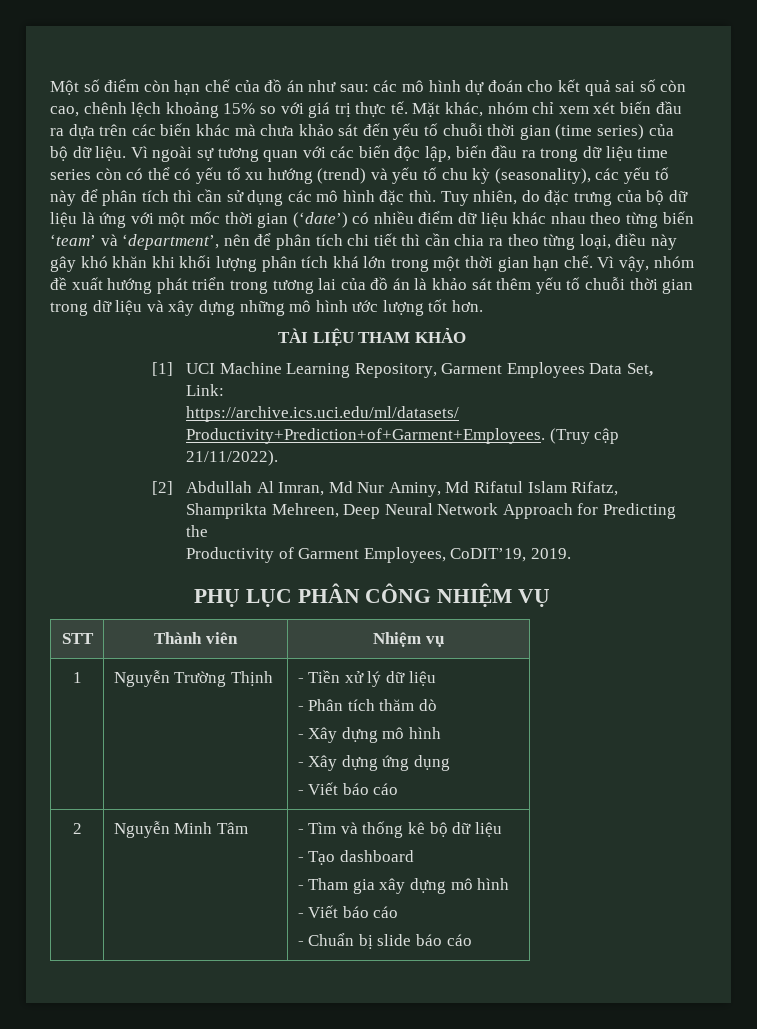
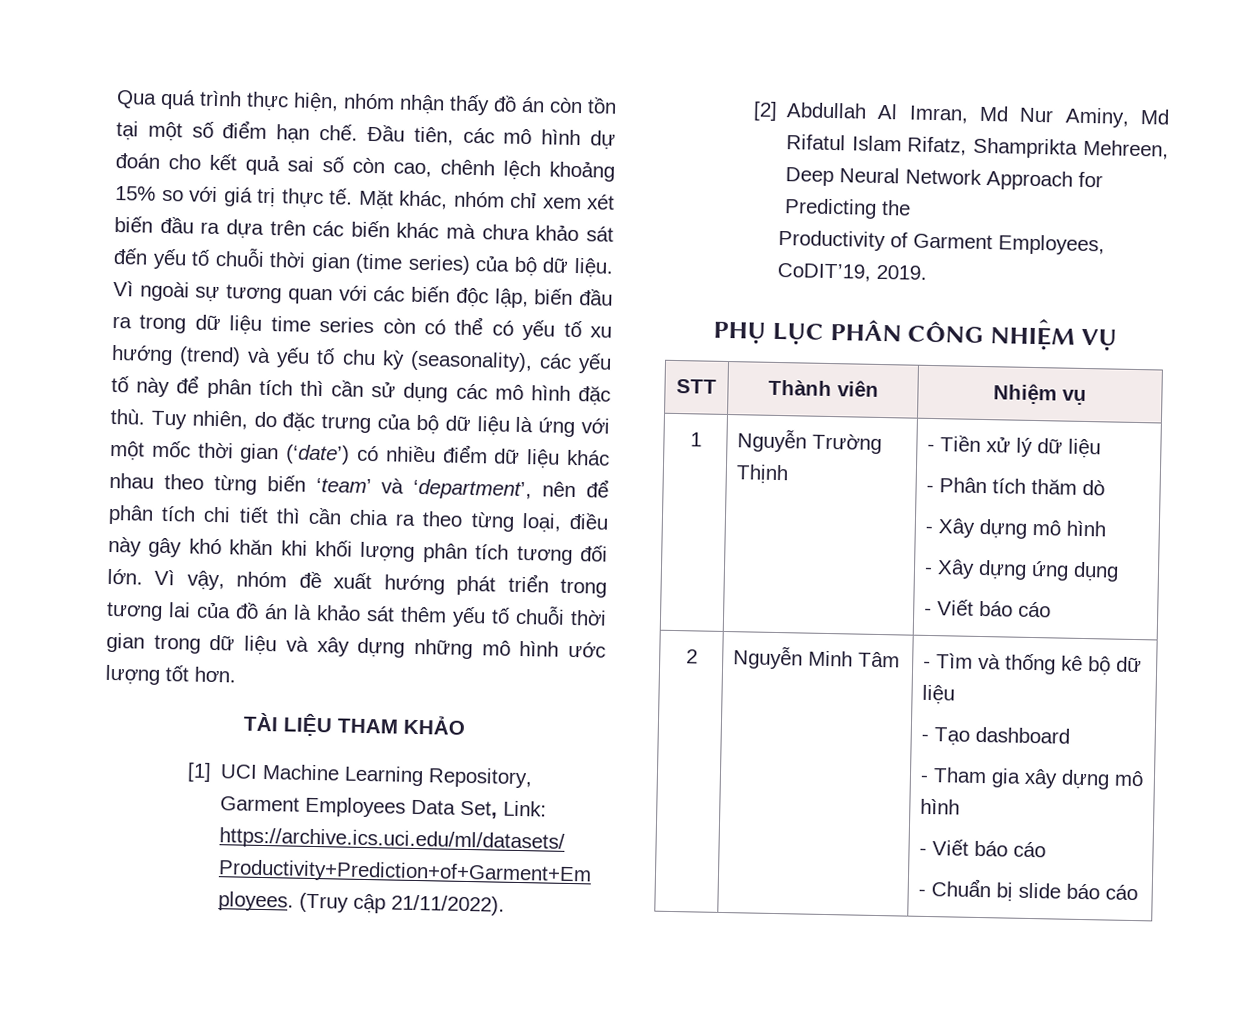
- Một số điểm còn hạn chế của đồ án như sau: các mô hình dự đoán cho kết quả sai số còn cao, chênh lệch khoảng 15% so với giá trị thực tế.
+ Qua quá trình thực hiện, nhóm nhận thấy đồ án còn tồn tại một số điểm hạn chế. Đầu tiên, các mô hình dự đoán cho kết quả sai số còn cao, chênh lệch khoảng 15% so với giá trị thực tế.
- Tuy nhiên, do đặc trưng của bộ dữ liệu là ứng với một mốc thời gian (‘date’) có nhiều điểm dữ liệu khác nhau theo từng biến ‘team’ và ‘department’, nên để phân tích chi tiết thì cần chia ra theo từng loại, điều này gây khó khăn khi khối lượng phân tích khá lớn trong một thời gian hạn chế.
+ Tuy nhiên, do đặc trưng của bộ dữ liệu là ứng với một mốc thời gian (‘date’) có nhiều điểm dữ liệu khác nhau theo từng biến ‘team’ và ‘department’, nên để phân tích chi tiết thì cần chia ra theo từng loại, điều này gây khó khăn khi khối lượng phân tích tương đối lớn.

